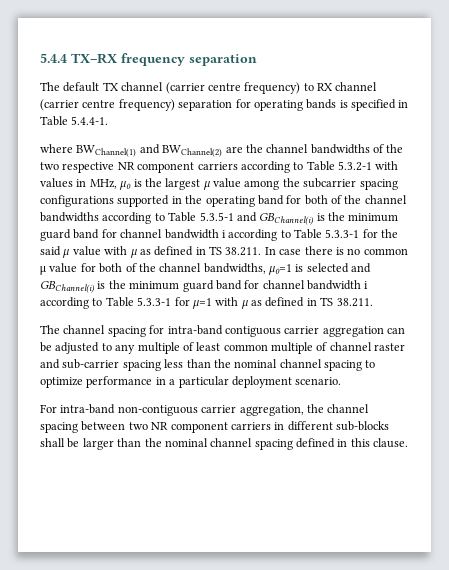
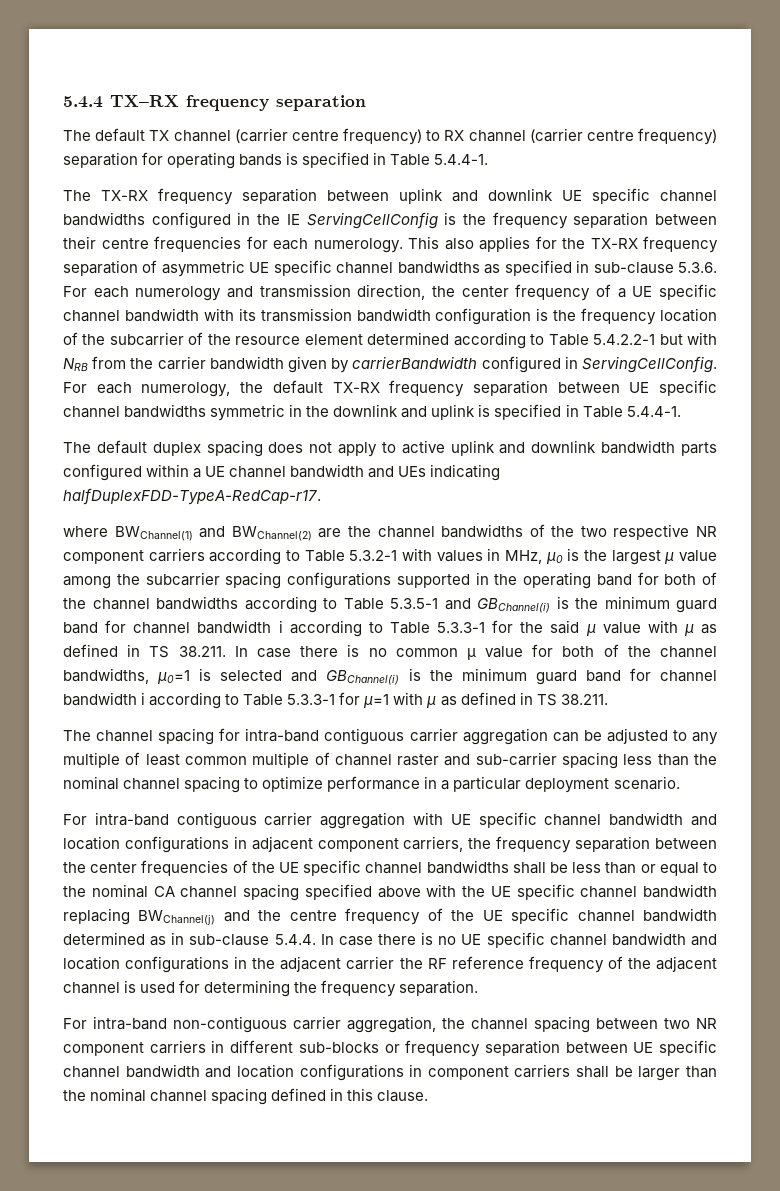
+ The TX-RX frequency separation between uplink and downlink UE specific channel bandwidths configured in the IE ServingCellConfig is the frequency separation between their centre frequencies for each numerology. This also applies for the TX-RX frequency separation of asymmetric UE specific channel bandwidths as specified in sub-clause 5.3.6. For each numerology and transmission direction, the center frequency of a UE specific channel bandwidth with its transmission bandwidth configuration is the frequency location of the subcarrier of the resource element determined according to Table 5.4.2.2-1 but with NRB from the carrier bandwidth given by carrierBandwidth configured in ServingCellConfig. For each numerology, the default TX-RX frequency separation between UE specific channel bandwidths symmetric in the downlink and uplink is specified in Table 5.4.4-1.
+ The default duplex spacing does not apply to active uplink and downlink bandwidth parts configured within a UE channel bandwidth and UEs indicating halfDuplexFDD-TypeA-RedCap-r17.
+ For intra-band contiguous carrier aggregation with UE specific channel bandwidth and location configurations in adjacent component carriers, the frequency separation between the center frequencies of the UE specific channel bandwidths shall be less than or equal to the nominal CA channel spacing specified above with the UE specific channel bandwidth replacing BWChannel(j) and the centre frequency of the UE specific channel bandwidth determined as in sub-clause 5.4.4. In case there is no UE specific channel bandwidth and location configurations in the adjacent carrier the RF reference frequency of the adjacent channel is used for determining the frequency separation.
- For intra-band non-contiguous carrier aggregation, the channel spacing between two NR component carriers in different sub-blocks shall be larger than the nominal channel spacing defined in this clause.
+ For intra-band non-contiguous carrier aggregation, the channel spacing between two NR component carriers in different sub-blocks or frequency separation between UE specific channel bandwidth and location configurations in component carriers shall be larger than the nominal channel spacing defined in this clause.

